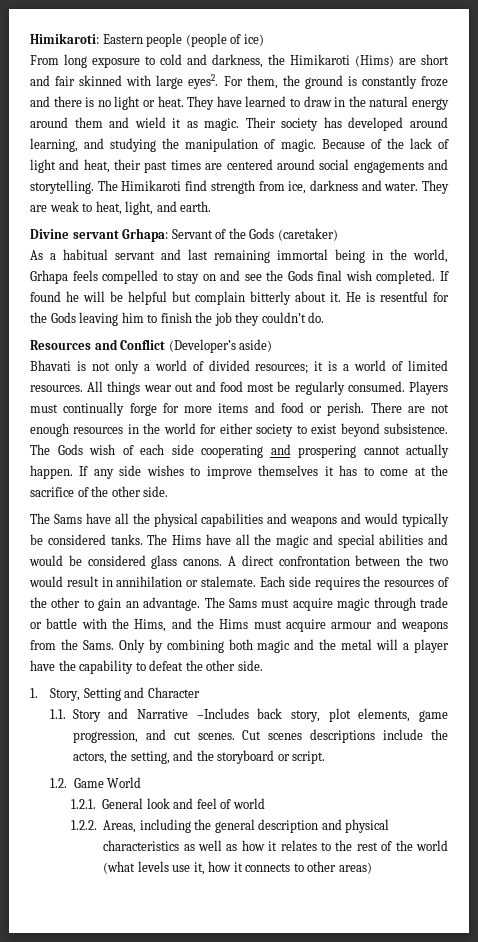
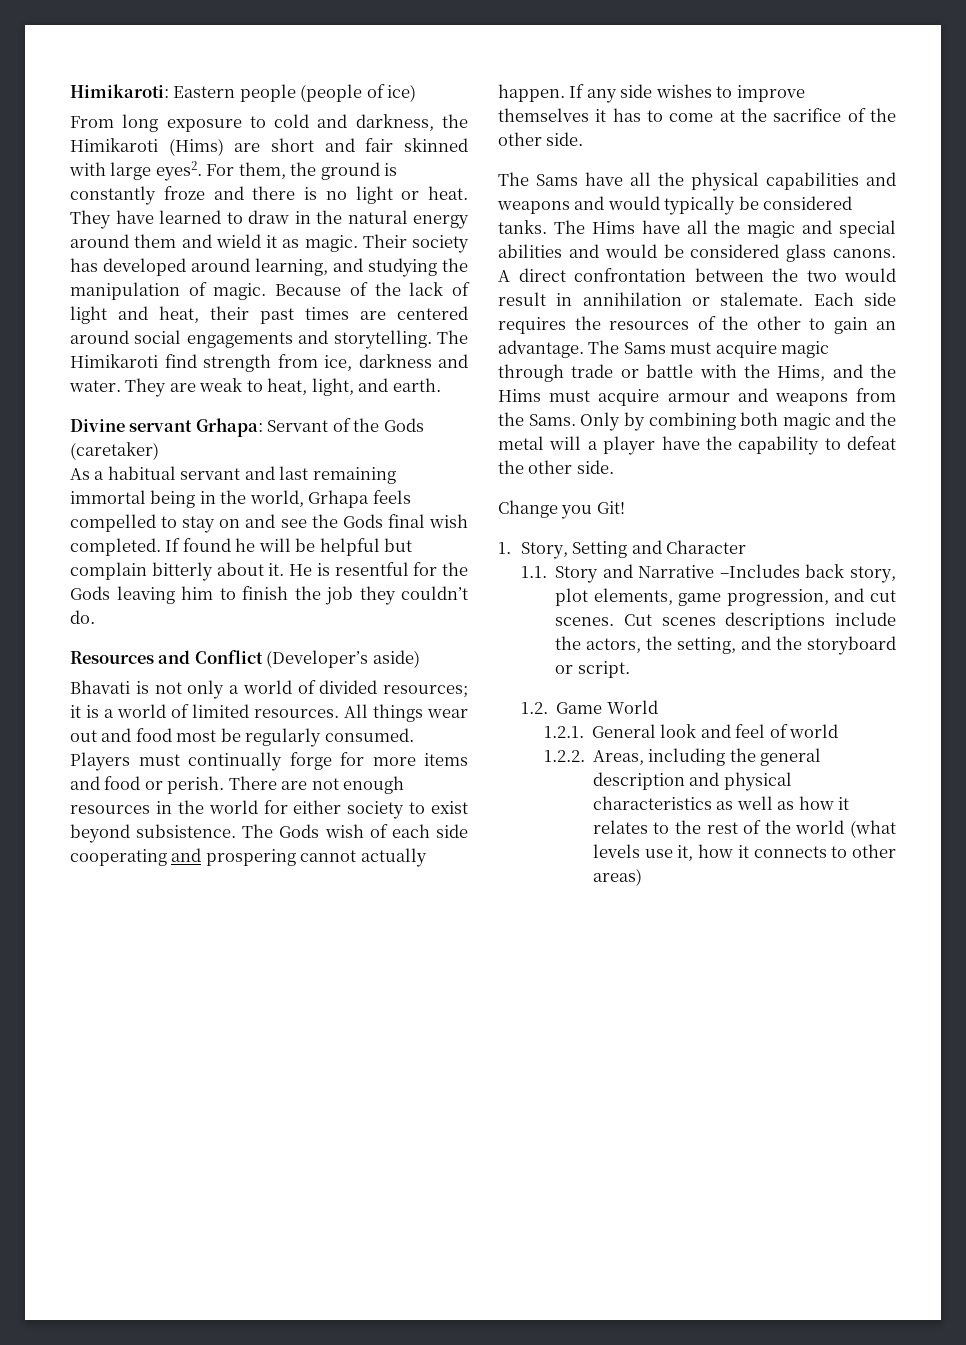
+ Change you Git!

